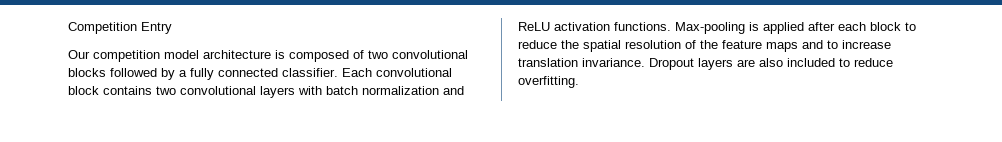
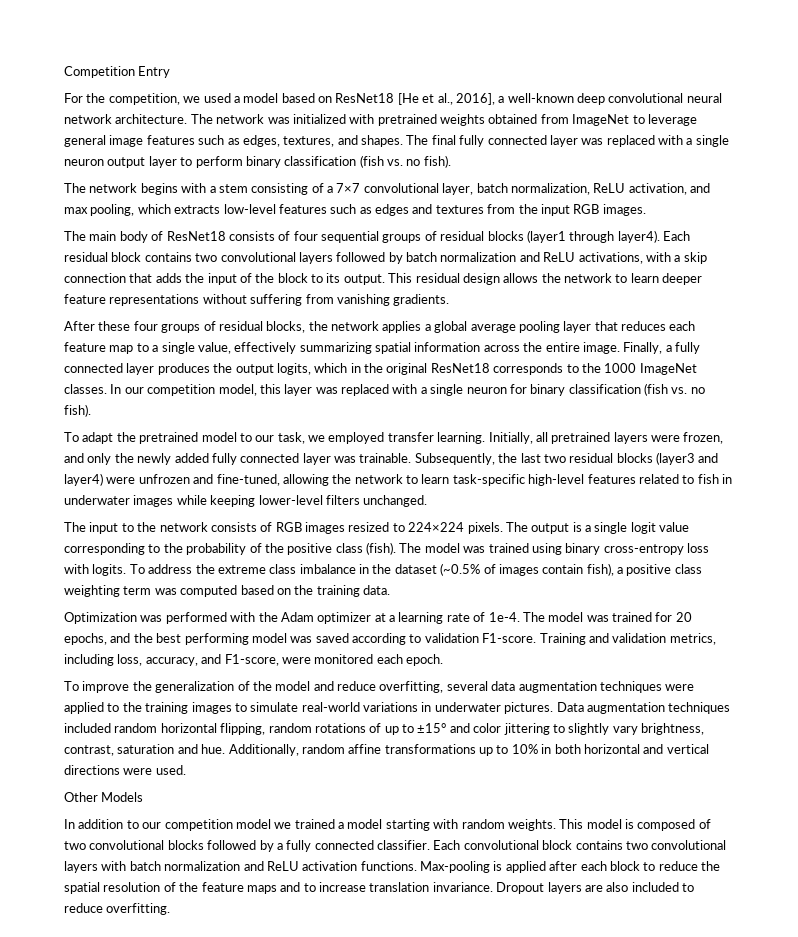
- Our competition model architecture is composed of two convolutional blocks followed by a fully connected classifier.
+ For the competition, we used a model based on ResNet18 [He et al., 2016], a well-known deep convolutional neural network architecture. The network was initialized with pretrained weights obtained from ImageNet to leverage general image features such as edges, textures, and shapes. The final fully connected layer was replaced with a single neuron output layer to perform binary classification (fish vs. no fish).
+ The network begins with a stem consisting of a 7×7 convolutional layer, batch normalization, ReLU activation, and max pooling, which extracts low-level features such as edges and textures from the input RGB images.
+ The main body of ResNet18 consists of four sequential groups of residual blocks (layer1 through layer4). Each residual block contains two convolutional layers followed by batch normalization and ReLU activations, with a skip connection that adds the input of the block to its output. This residual design allows the network to learn deeper feature representations without suffering from vanishing gradients.
+ After these four groups of residual blocks, the network applies a global average pooling layer that reduces each feature map to a single value, effectively summarizing spatial information across the entire image. Finally, a fully connected layer produces the output logits, which in the original ResNet18 corresponds to the 1000 ImageNet classes. In our competition model, this layer was replaced with a single neuron for binary classification (fish vs. no fish).
+ To adapt the pretrained model to our task, we employed transfer learning. Initially, all pretrained layers were frozen, and only the newly added fully connected layer was trainable. Subsequently, the last two residual blocks (layer3 and layer4) were unfrozen and fine-tuned, allowing the network to learn task-specific high-level features related to fish in underwater images while keeping lower-level filters unchanged.
+ The input to the network consists of RGB images resized to 224×224 pixels. The output is a single logit value corresponding to the probability of the positive class (fish). The model was trained using binary cross-entropy loss with logits. To address the extreme class imbalance in the dataset (~0.5% of images contain fish), a positive class weighting term was computed based on the training data.
+ Optimization was performed with the Adam optimizer at a learning rate of 1e-4. The model was trained for 20 epochs, and the best performing model was saved according to validation F1-score. Training and validation metrics, including loss, accuracy, and F1-score, were monitored each epoch.
+ To improve the generalization of the model and reduce overfitting, several data augmentation techniques were applied to the training images to simulate real-world variations in underwater pictures. Data augmentation techniques included random horizontal flipping, random rotations of up to ±15° and color jittering to slightly vary brightness, contrast, saturation and hue. Additionally, random affine transformations up to 10% in both horizontal and vertical directions were used.
+ Other Models
+ In addition to our competition model we trained a model starting with random weights. This model is composed of two convolutional blocks followed by a fully connected classifier.

